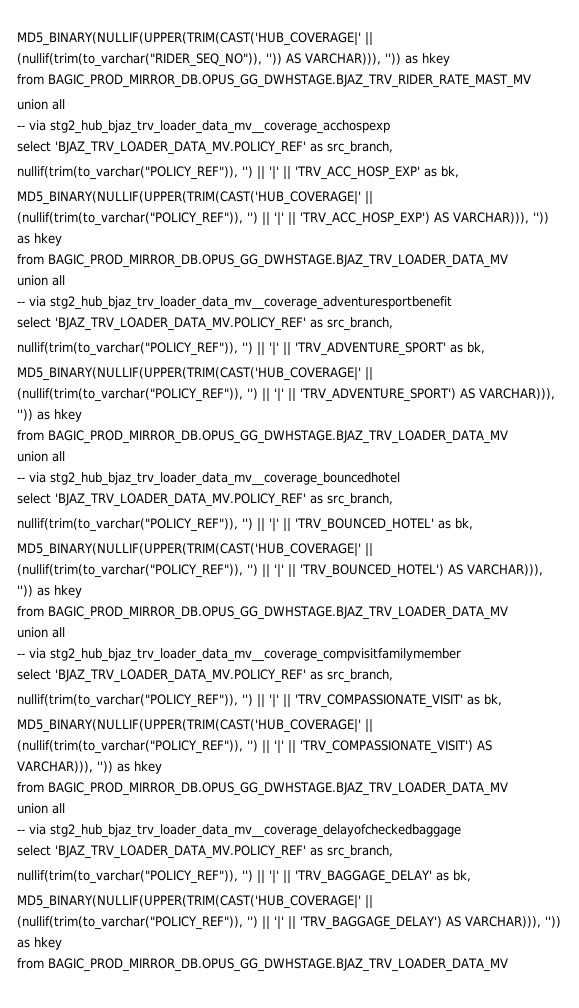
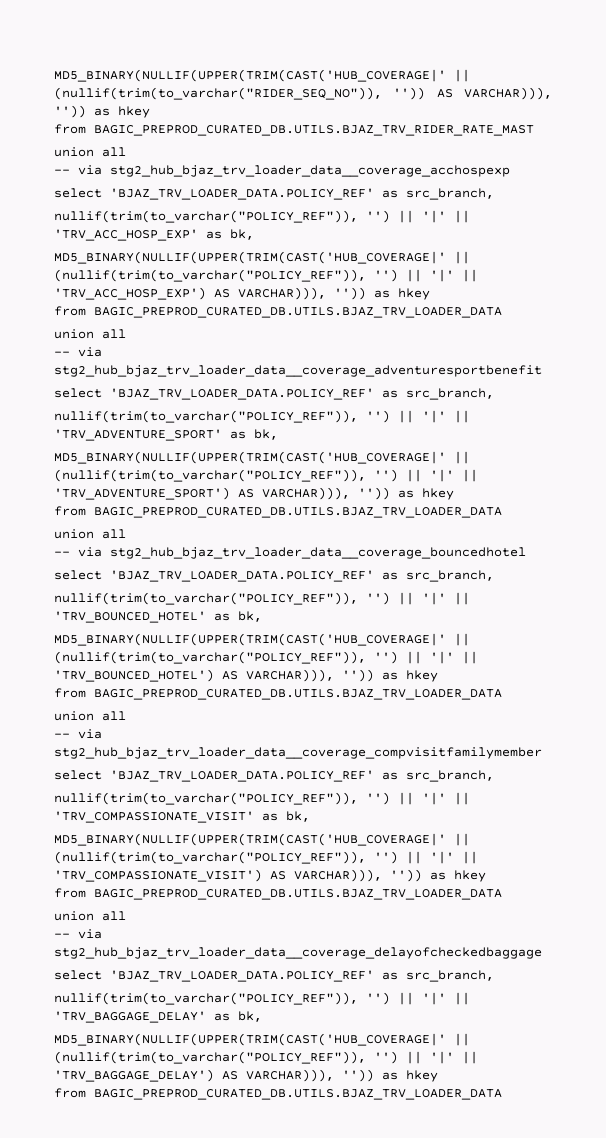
- from BAGIC_PROD_MIRROR_DB.OPUS_GG_DWHSTAGE.BJAZ_TRV_RIDER_RATE_MAST_MV
+ from BAGIC_PREPROD_CURATED_DB.UTILS.BJAZ_TRV_RIDER_RATE_MAST
  union all
- -- via stg2_hub_bjaz_trv_loader_data_mv__coverage_acchospexp
- select 'BJAZ_TRV_LOADER_DATA_MV.POLICY_REF' as src_branch,
+ -- via stg2_hub_bjaz_trv_loader_data__coverage_acchospexp
+ select 'BJAZ_TRV_LOADER_DATA.POLICY_REF' as src_branch,
  MD5_BINARY(NULLIF(UPPER(TRIM(CAST('HUB_COVERAGE|' || (nullif(trim(to_varchar("POLICY_REF")), '') || '|' || 'TRV_ACC_HOSP_EXP') AS VARCHAR))), '')) as hkey
- from BAGIC_PROD_MIRROR_DB.OPUS_GG_DWHSTAGE.BJAZ_TRV_LOADER_DATA_MV
+ from BAGIC_PREPROD_CURATED_DB.UTILS.BJAZ_TRV_LOADER_DATA
  union all
- -- via stg2_hub_bjaz_trv_loader_data_mv__coverage_adventuresportbenefit
- select 'BJAZ_TRV_LOADER_DATA_MV.POLICY_REF' as src_branch,
+ -- via stg2_hub_bjaz_trv_loader_data__coverage_adventuresportbenefit
+ select 'BJAZ_TRV_LOADER_DATA.POLICY_REF' as src_branch,
  MD5_BINARY(NULLIF(UPPER(TRIM(CAST('HUB_COVERAGE|' || (nullif(trim(to_varchar("POLICY_REF")), '') || '|' || 'TRV_ADVENTURE_SPORT') AS VARCHAR))), '')) as hkey
- from BAGIC_PROD_MIRROR_DB.OPUS_GG_DWHSTAGE.BJAZ_TRV_LOADER_DATA_MV
+ from BAGIC_PREPROD_CURATED_DB.UTILS.BJAZ_TRV_LOADER_DATA
  union all
- -- via stg2_hub_bjaz_trv_loader_data_mv__coverage_bouncedhotel
- select 'BJAZ_TRV_LOADER_DATA_MV.POLICY_REF' as src_branch,
+ -- via stg2_hub_bjaz_trv_loader_data__coverage_bouncedhotel
+ select 'BJAZ_TRV_LOADER_DATA.POLICY_REF' as src_branch,
  MD5_BINARY(NULLIF(UPPER(TRIM(CAST('HUB_COVERAGE|' || (nullif(trim(to_varchar("POLICY_REF")), '') || '|' || 'TRV_BOUNCED_HOTEL') AS VARCHAR))), '')) as hkey
- from BAGIC_PROD_MIRROR_DB.OPUS_GG_DWHSTAGE.BJAZ_TRV_LOADER_DATA_MV
+ from BAGIC_PREPROD_CURATED_DB.UTILS.BJAZ_TRV_LOADER_DATA
  union all
- -- via stg2_hub_bjaz_trv_loader_data_mv__coverage_compvisitfamilymember
- select 'BJAZ_TRV_LOADER_DATA_MV.POLICY_REF' as src_branch,
+ -- via stg2_hub_bjaz_trv_loader_data__coverage_compvisitfamilymember
+ select 'BJAZ_TRV_LOADER_DATA.POLICY_REF' as src_branch,
  MD5_BINARY(NULLIF(UPPER(TRIM(CAST('HUB_COVERAGE|' || (nullif(trim(to_varchar("POLICY_REF")), '') || '|' || 'TRV_COMPASSIONATE_VISIT') AS VARCHAR))), '')) as hkey
- from BAGIC_PROD_MIRROR_DB.OPUS_GG_DWHSTAGE.BJAZ_TRV_LOADER_DATA_MV
+ from BAGIC_PREPROD_CURATED_DB.UTILS.BJAZ_TRV_LOADER_DATA
  union all
- -- via stg2_hub_bjaz_trv_loader_data_mv__coverage_delayofcheckedbaggage
- select 'BJAZ_TRV_LOADER_DATA_MV.POLICY_REF' as src_branch,
+ -- via stg2_hub_bjaz_trv_loader_data__coverage_delayofcheckedbaggage
+ select 'BJAZ_TRV_LOADER_DATA.POLICY_REF' as src_branch,
  MD5_BINARY(NULLIF(UPPER(TRIM(CAST('HUB_COVERAGE|' || (nullif(trim(to_varchar("POLICY_REF")), '') || '|' || 'TRV_BAGGAGE_DELAY') AS VARCHAR))), '')) as hkey
- from BAGIC_PROD_MIRROR_DB.OPUS_GG_DWHSTAGE.BJAZ_TRV_LOADER_DATA_MV
+ from BAGIC_PREPROD_CURATED_DB.UTILS.BJAZ_TRV_LOADER_DATA

